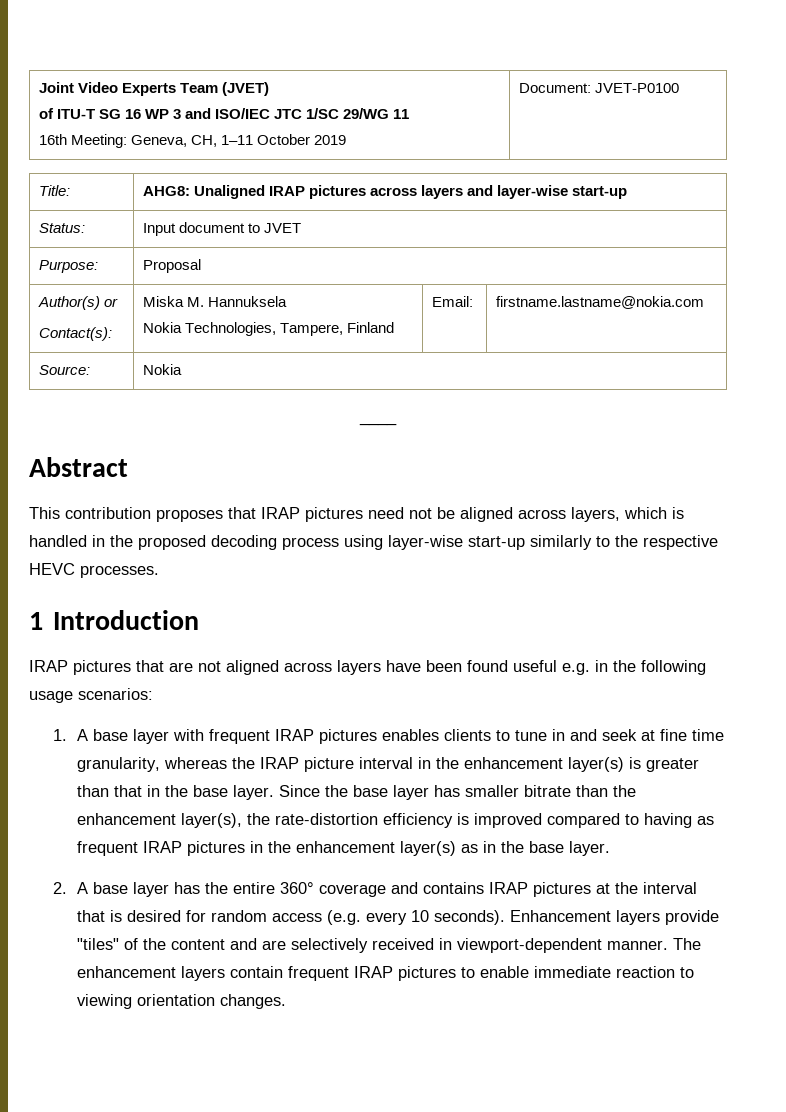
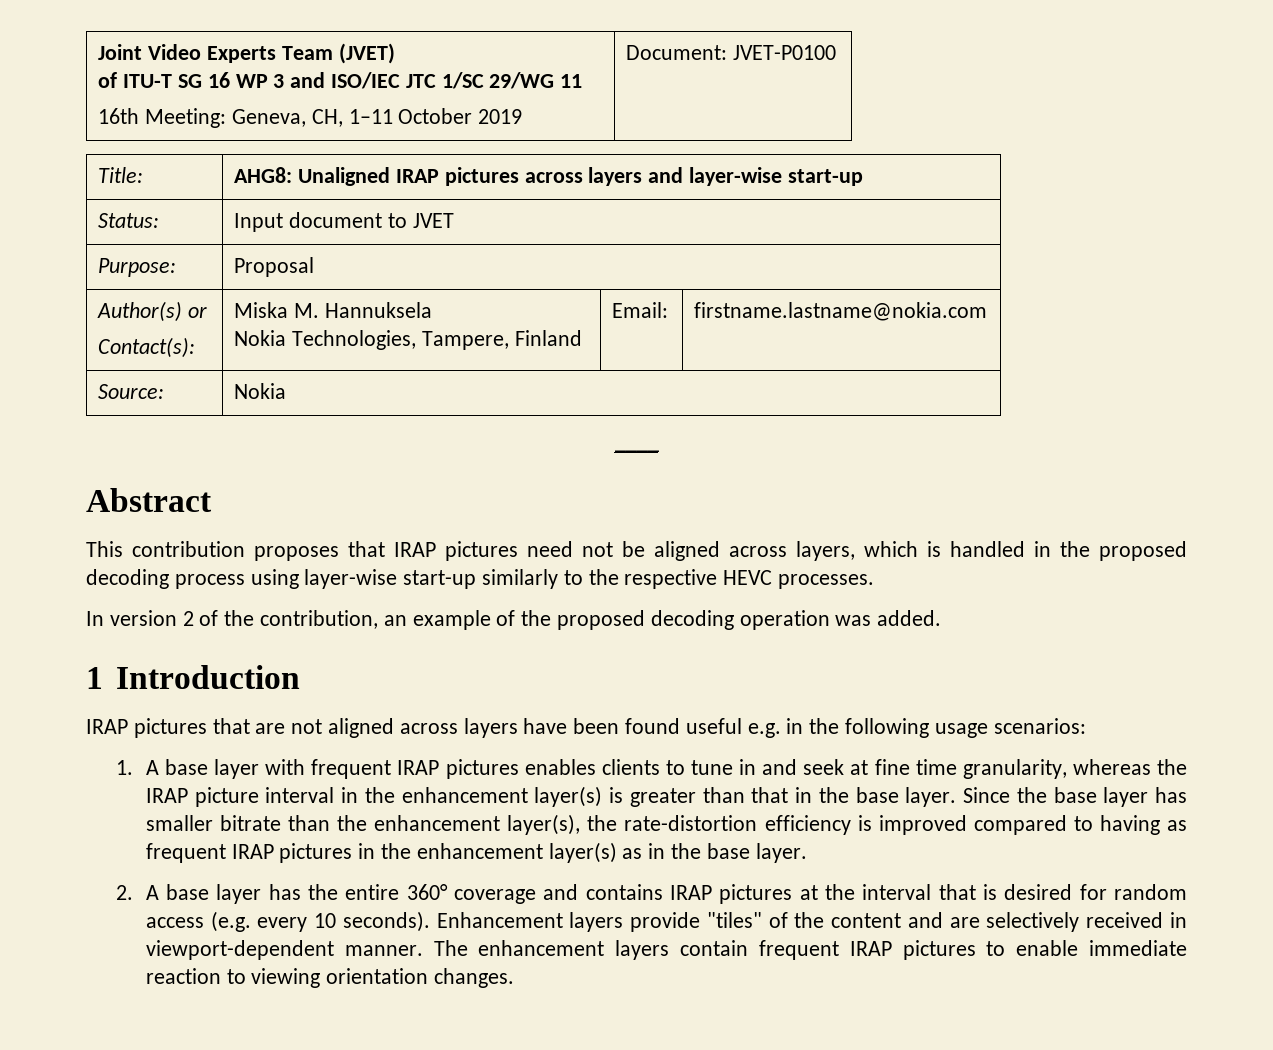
+ In version 2 of the contribution, an example of the proposed decoding operation was added.

